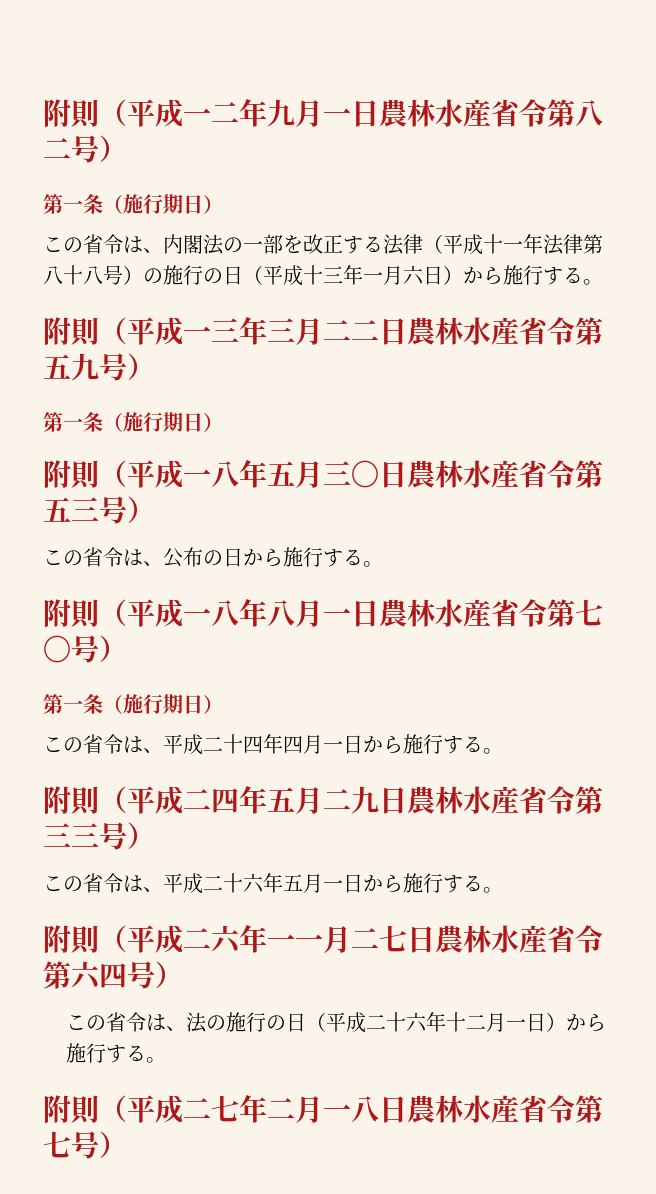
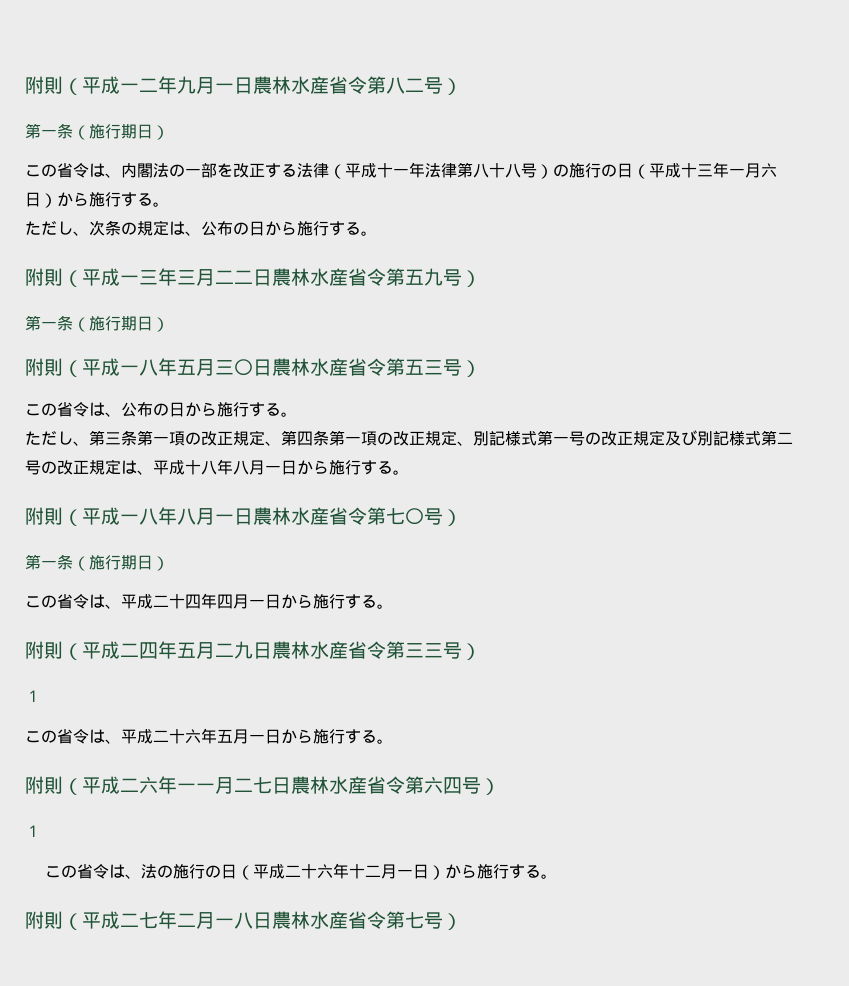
+ ただし、次条の規定は、公布の日から施行する。
+ ただし、第三条第一項の改正規定、第四条第一項の改正規定、別記様式第一号の改正規定及び別記様式第二号の改正規定は、平成十八年八月一日から施行する。
  附則（平成二四年五月二九日農林水産省令第三三号）
+ １
  附則（平成二六年一一月二七日農林水産省令第六四号）
+ １

